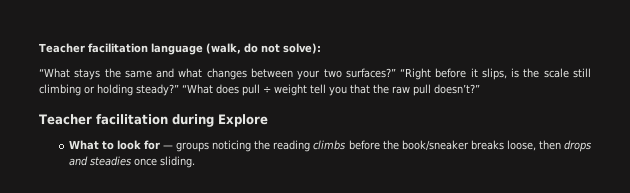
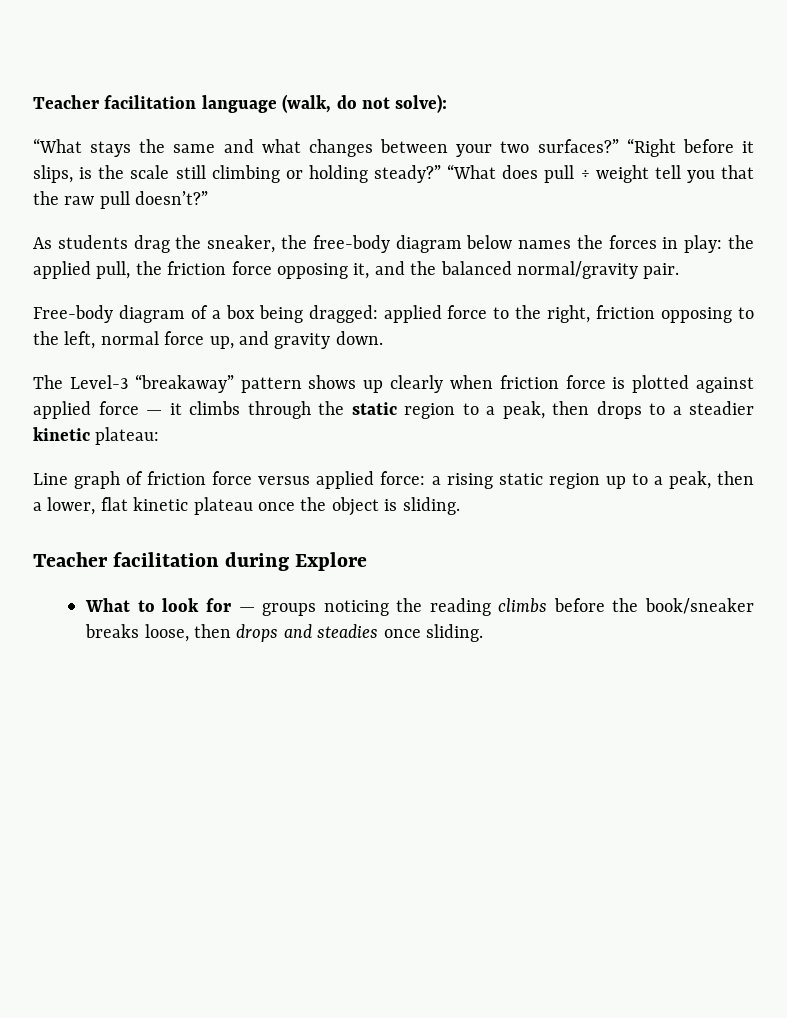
+ As students drag the sneaker, the free-body diagram below names the forces in play: the applied pull, the friction force opposing it, and the balanced normal/gravity pair.
+ Free-body diagram of a box being dragged: applied force to the right, friction opposing to the left, normal force up, and gravity down.
+ The Level-3 “breakaway” pattern shows up clearly when friction force is plotted against applied force — it climbs through the static region to a peak, then drops to a steadier kinetic plateau:
+ Line graph of friction force versus applied force: a rising static region up to a peak, then a lower, flat kinetic plateau once the object is sliding.

